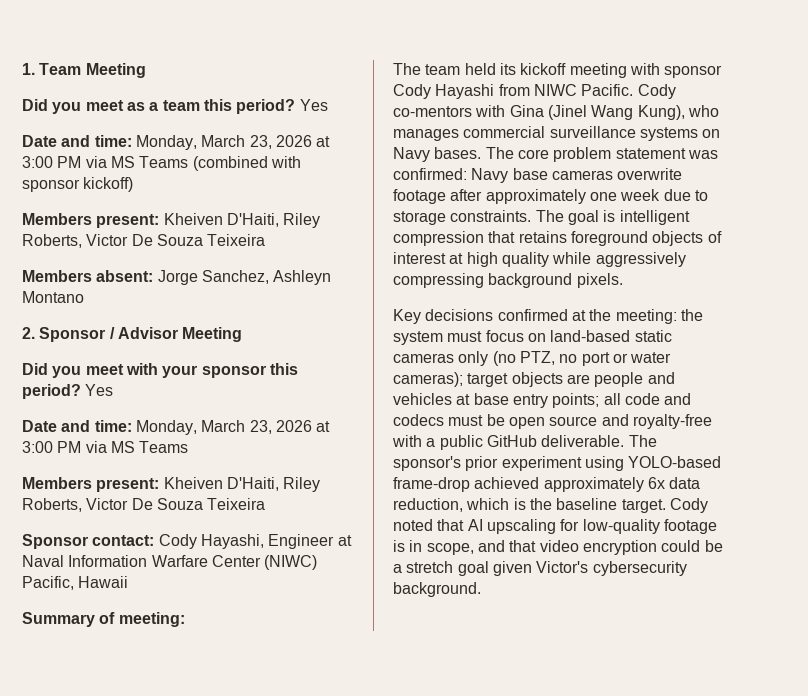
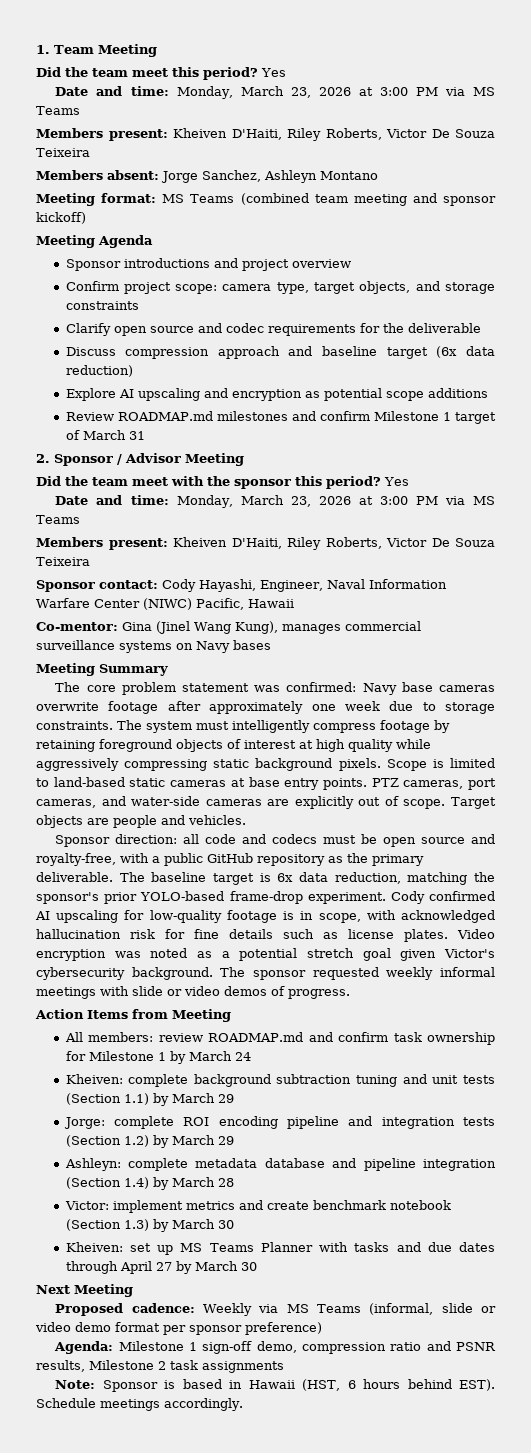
- Did you meet as a team this period? Yes
- Date and time: Monday, March 23, 2026 at 3:00 PM via MS Teams (combined with sponsor kickoff)
+ Did the team meet this period? Yes
+ Date and time: Monday, March 23, 2026 at 3:00 PM via MS Teams
+ Meeting format: MS Teams (combined team meeting and sponsor kickoff)
+ Meeting Agenda
+ Sponsor introductions and project overview
+ Confirm project scope: camera type, target objects, and storage constraints
+ Clarify open source and codec requirements for the deliverable
+ Discuss compression approach and baseline target (6x data reduction)
+ Explore AI upscaling and encryption as potential scope additions
+ Review ROADMAP.md milestones and confirm Milestone 1 target of March 31
- Did you meet with your sponsor this period?
+ Did the team meet with the sponsor this period?
- Sponsor contact: Cody Hayashi, Engineer at Naval Information Warfare Center (NIWC) Pacific, Hawaii
+ Sponsor contact: Cody Hayashi, Engineer, Naval Information Warfare Center (NIWC) Pacific, Hawaii
- Summary of meeting:
- The team held its kickoff meeting with sponsor Cody Hayashi from NIWC Pacific. Cody co-mentors with Gina (Jinel Wang Kung), who manages commercial surveillance systems on Navy bases. The core problem statement was confirmed: Navy base cameras overwrite footage after approximately one week due to storage constraints.
+ Co-mentor: Gina (Jinel Wang Kung), manages commercial surveillance systems on Navy bases
+ Meeting Summary
+ The core problem statement was confirmed: Navy base cameras overwrite footage after approximately one week due to storage constraints.
- The goal is intelligent compression that retains foreground objects of interest at high quality while aggressively compressing background pixels.
- Key decisions confirmed at the meeting: the system must focus on land-based static cameras only (no PTZ, no port or water cameras); target objects are people and vehicles at base entry points; all code and codecs must be open source and royalty-free with a public GitHub deliverable. The sponsor's prior experiment using YOLO-based frame-drop achieved approximately 6x data reduction, which is the baseline target. Cody noted that AI upscaling for low-quality footage is in scope, and that video encryption could be a stretch goal given Victor's cybersecurity background.
+ The system must intelligently compress footage by retaining foreground objects of interest at high quality while aggressively compressing static background pixels. Scope is limited to land-based static cameras at base entry points. PTZ cameras, port cameras, and water-side cameras are explicitly out of scope. Target objects are people and vehicles.
+ Sponsor direction: all code and codecs must be open source and royalty-free, with a public GitHub repository as the primary deliverable. The baseline target is 6x data reduction, matching the sponsor's prior YOLO-based frame-drop experiment. Cody confirmed AI upscaling for low-quality footage is in scope, with acknowledged hallucination risk for fine details such as license plates. Video encryption was noted as a potential stretch goal given Victor's cybersecurity background.
+ The sponsor requested weekly informal meetings with slide or video demos of progress.
+ Action Items from Meeting
+ All members: review ROADMAP.md and confirm task ownership for Milestone 1 by March 24
+ Kheiven: complete background subtraction tuning and unit tests (Section 1.1) by March 29
+ Jorge: complete ROI encoding pipeline and integration tests (Section 1.2) by March 29
+ Ashleyn: complete metadata database and pipeline integration (Section 1.4) by March 28
+ Victor: implement metrics and create benchmark notebook (Section 1.3) by March 30
+ Kheiven: set up MS Teams Planner with tasks and due dates through April 27 by March 30
+ Next Meeting
+ Proposed cadence: Weekly via MS Teams (informal, slide or video demo format per sponsor preference)
+ Agenda: Milestone 1 sign-off demo, compression ratio and PSNR results, Milestone 2 task assignments
+ Note: Sponsor is based in Hawaii (HST, 6 hours behind EST). Schedule meetings accordingly.

